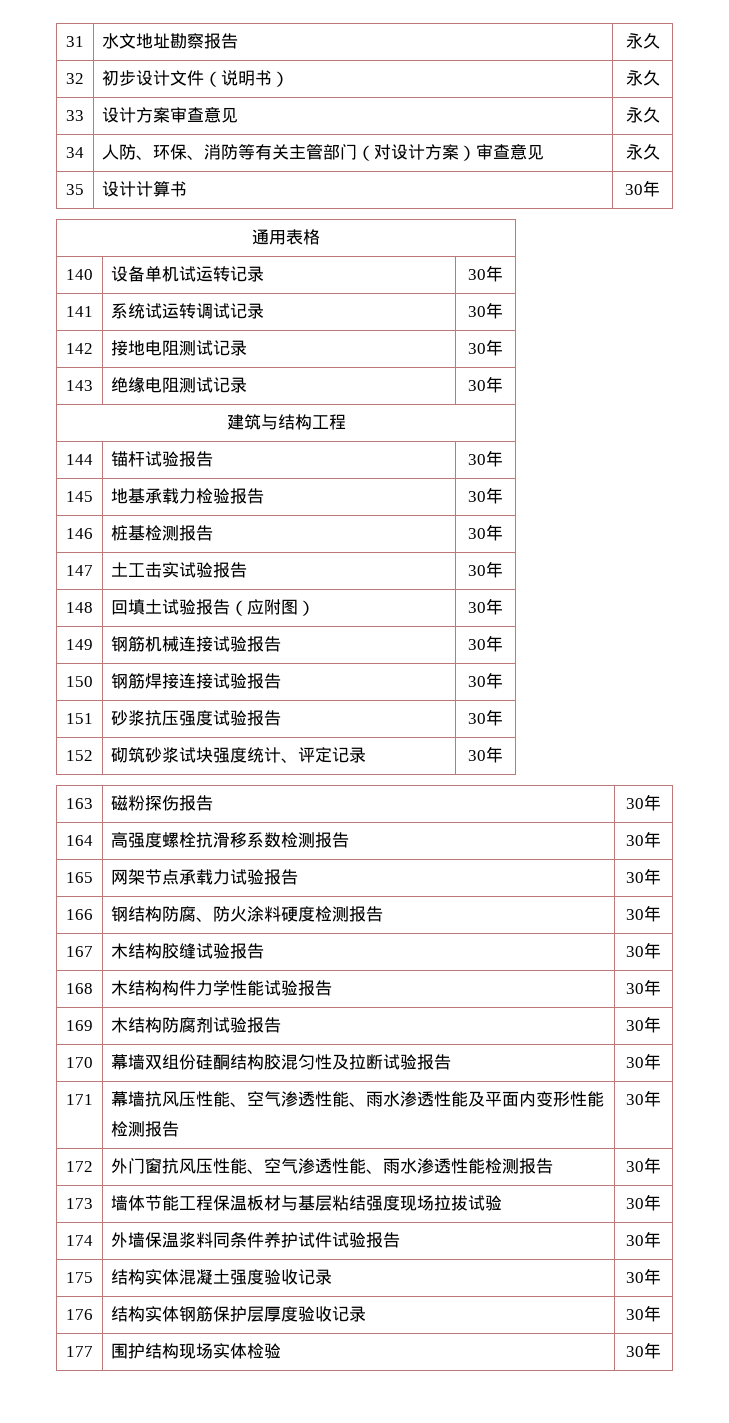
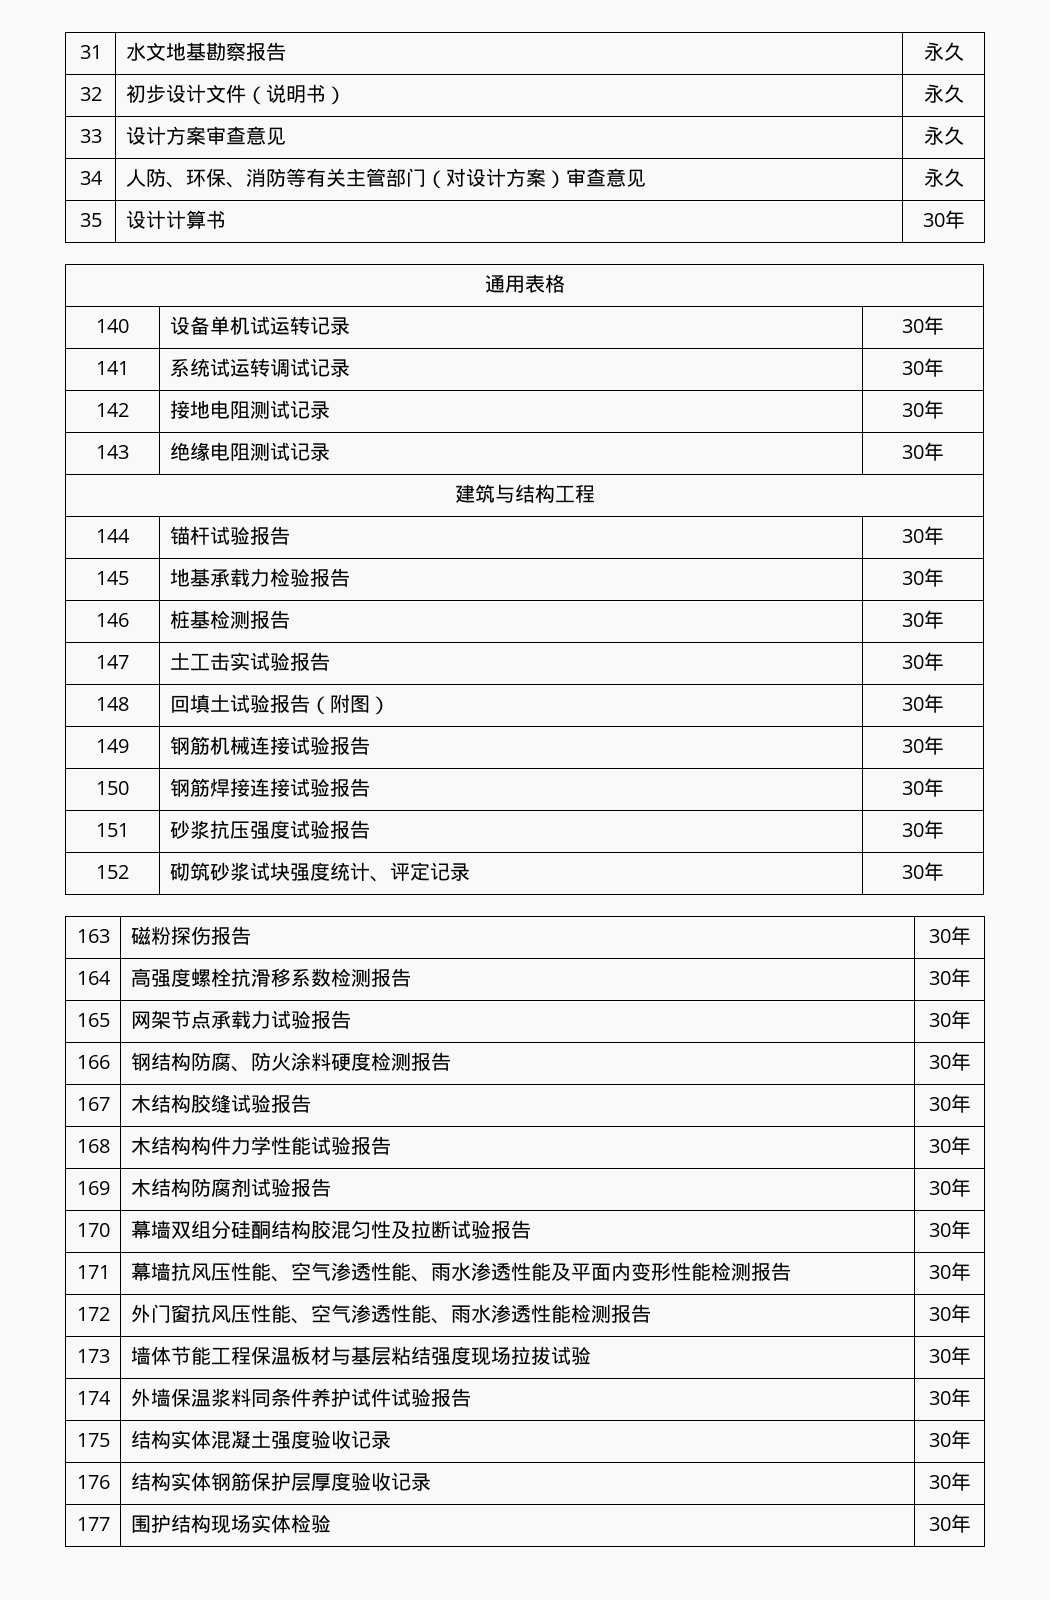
- 31 | 水文地址勘察报告 | 永久
+ 31 | 水文地基勘察报告 | 永久
- 148 | 回填土试验报告（应附图） | 30年
+ 148 | 回填土试验报告（附图） | 30年
- 170 | 幕墙双组份硅酮结构胶混匀性及拉断试验报告 | 30年
+ 170 | 幕墙双组分硅酮结构胶混匀性及拉断试验报告 | 30年

